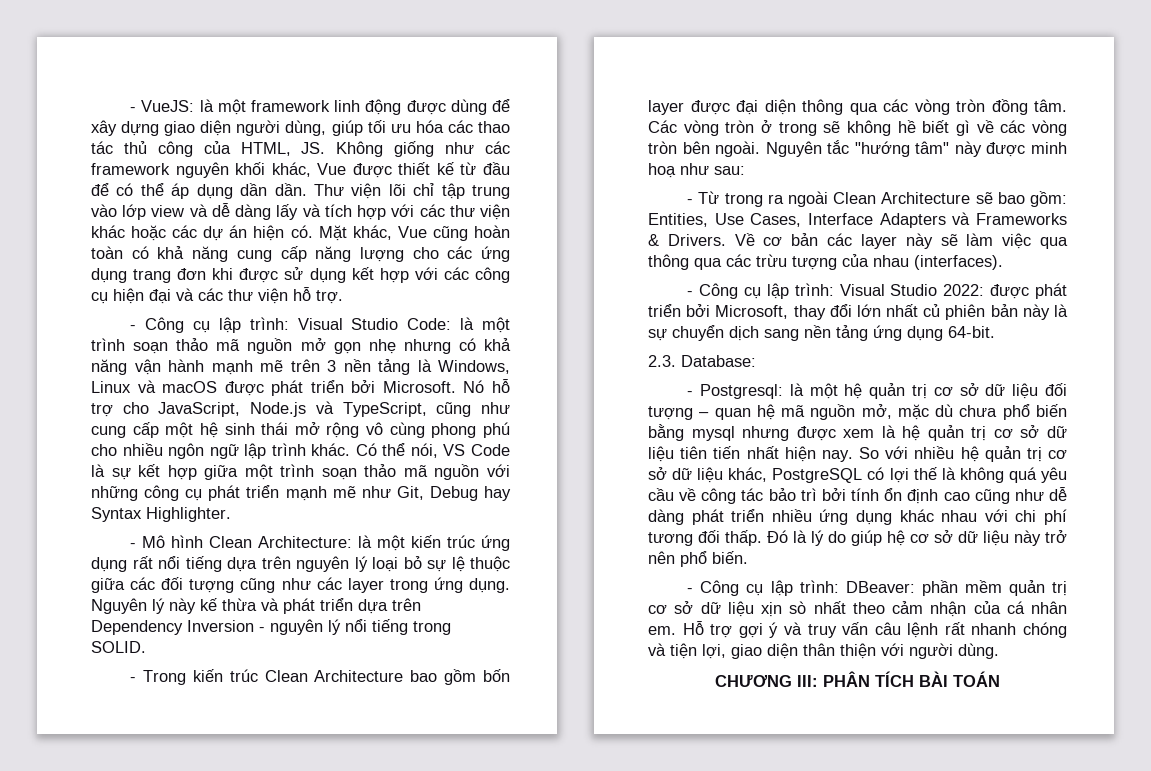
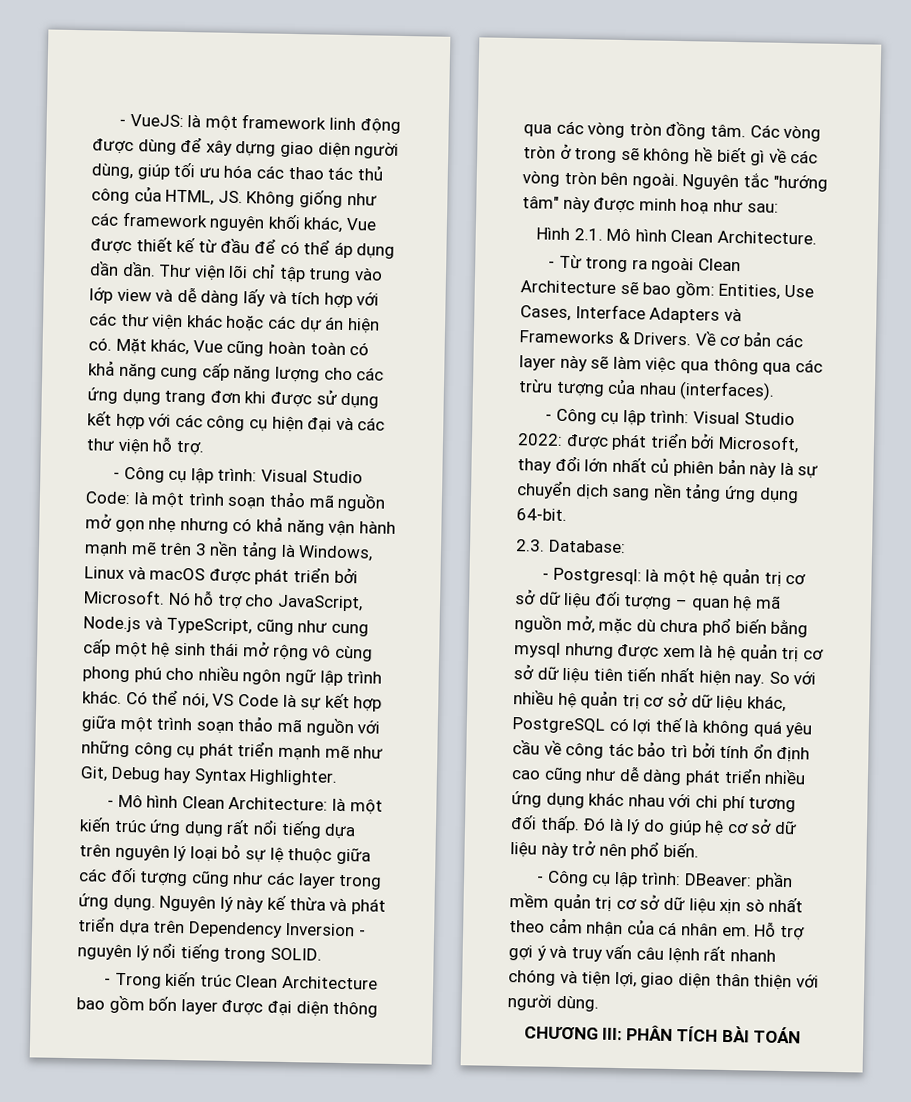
+ Hình 2.1. Mô hình Clean Architecture.

